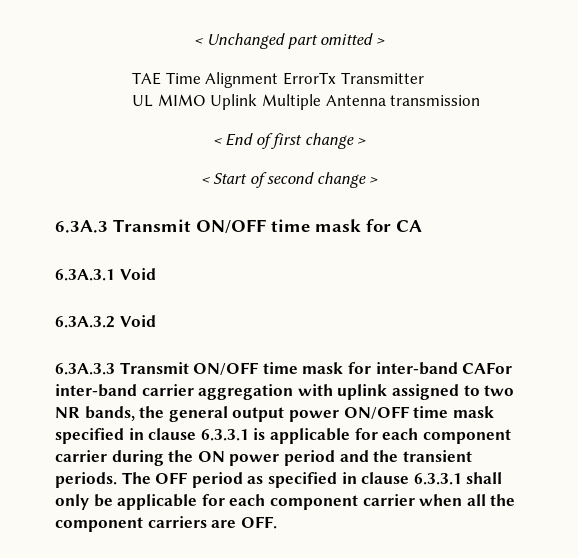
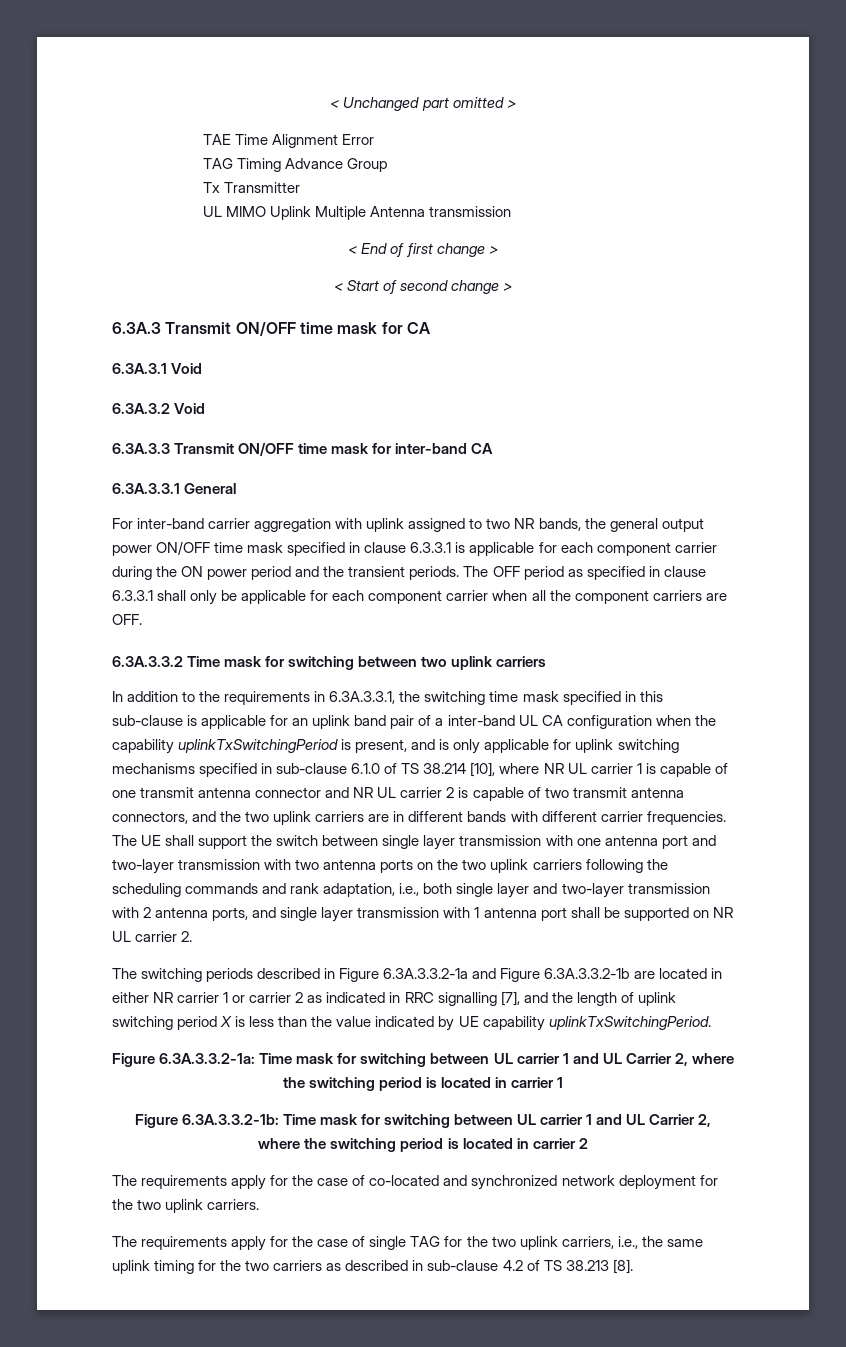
- TAE Time Alignment ErrorTx Transmitter
+ TAE Time Alignment Error
+ TAG Timing Advance Group
+ Tx Transmitter
- 6.3A.3.3 Transmit ON/OFF time mask for inter-band CAFor inter-band carrier aggregation with uplink assigned to two NR bands, the general output power ON/OFF time mask specified in clause 6.3.3.1 is applicable for each component carrier during the ON power period and the transient periods.
+ 6.3A.3.3 Transmit ON/OFF time mask for inter-band CA
+ 6.3A.3.3.1 General
+ For inter-band carrier aggregation with uplink assigned to two NR bands, the general output power ON/OFF time mask specified in clause 6.3.3.1 is applicable for each component carrier during the ON power period and the transient periods.
+ 6.3A.3.3.2 Time mask for switching between two uplink carriers
+ In addition to the requirements in 6.3A.3.3.1, the switching time mask specified in this sub-clause is applicable for an uplink band pair of a inter-band UL CA configuration when the capability uplinkTxSwitchingPeriod is present, and is only applicable for uplink switching mechanisms specified in sub-clause 6.1.0 of TS 38.214 [10], where NR UL carrier 1 is capable of one transmit antenna connector and NR UL carrier 2 is capable of two transmit antenna connectors, and the two uplink carriers are in different bands with different carrier frequencies. The UE shall support the switch between single layer transmission with one antenna port and two-layer transmission with two antenna ports on the two uplink carriers following the scheduling commands and rank adaptation, i.e., both single layer and two-layer transmission with 2 antenna ports, and single layer transmission with 1 antenna port shall be supported on NR UL carrier 2.
+ The switching periods described in Figure 6.3A.3.3.2-1a and Figure 6.3A.3.3.2-1b are located in either NR carrier 1 or carrier 2 as indicated in RRC signalling [7], and the length of uplink switching period X is less than the value indicated by UE capability uplinkTxSwitchingPeriod.
+ Figure 6.3A.3.3.2-1a: Time mask for switching between UL carrier 1 and UL Carrier 2, where the switching period is located in carrier 1
+ Figure 6.3A.3.3.2-1b: Time mask for switching between UL carrier 1 and UL Carrier 2, where the switching period is located in carrier 2
+ The requirements apply for the case of co-located and synchronized network deployment for the two uplink carriers.
+ The requirements apply for the case of single TAG for the two uplink carriers, i.e., the same uplink timing for the two carriers as described in sub-clause 4.2 of TS 38.213 [8].

